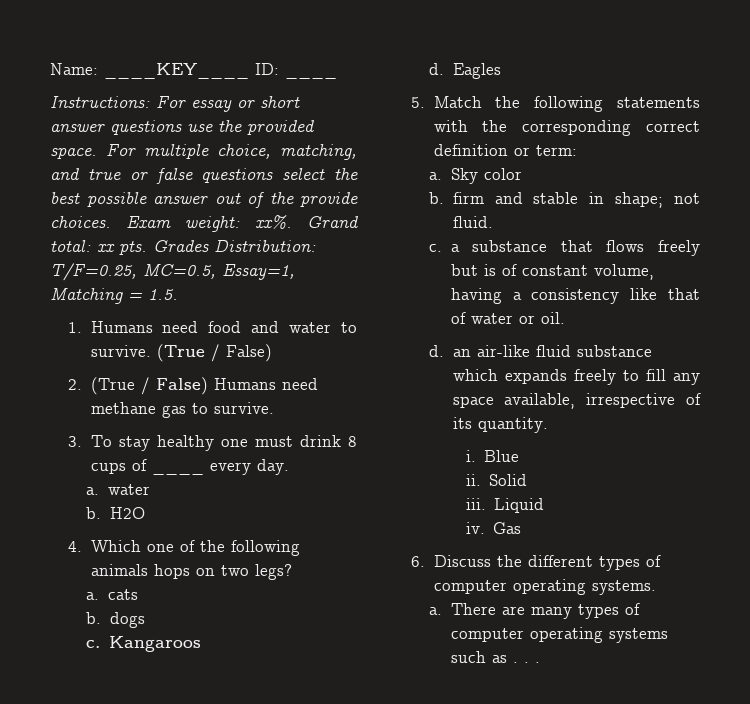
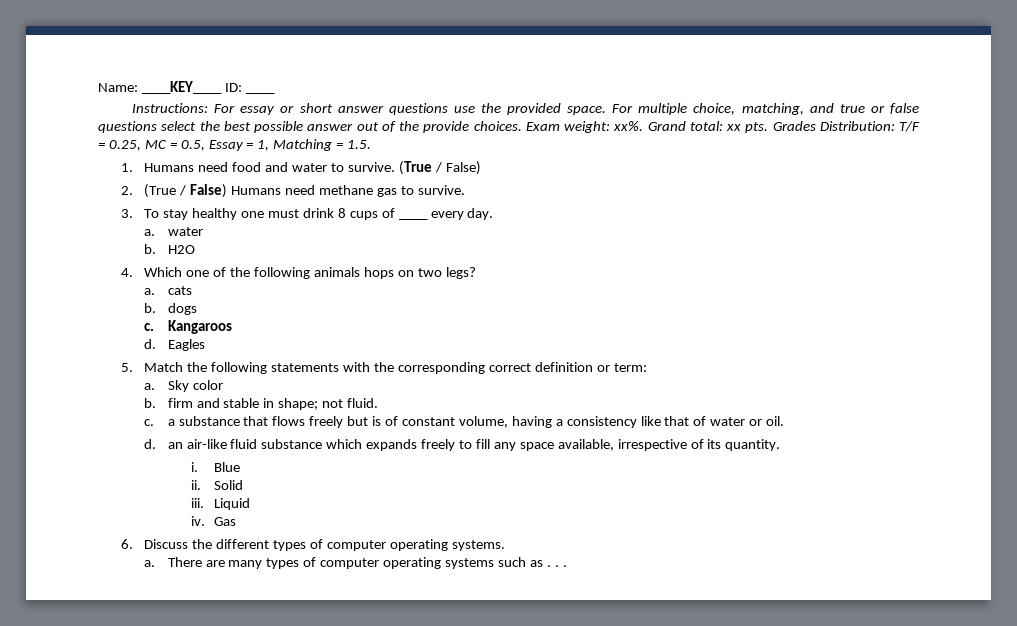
- Grades Distribution: T/F=0.25, MC=0.5, Essay=1, Matching = 1.5.
+ Grades Distribution: T/F = 0.25, MC = 0.5, Essay = 1, Matching = 1.5.

